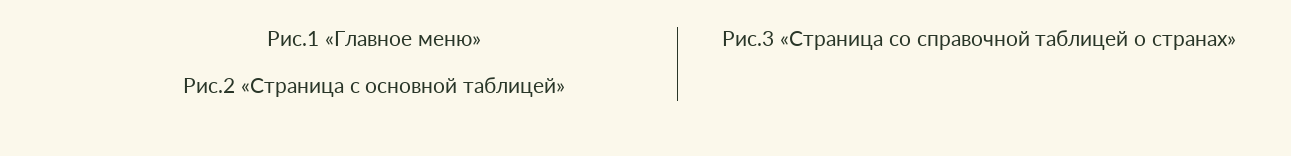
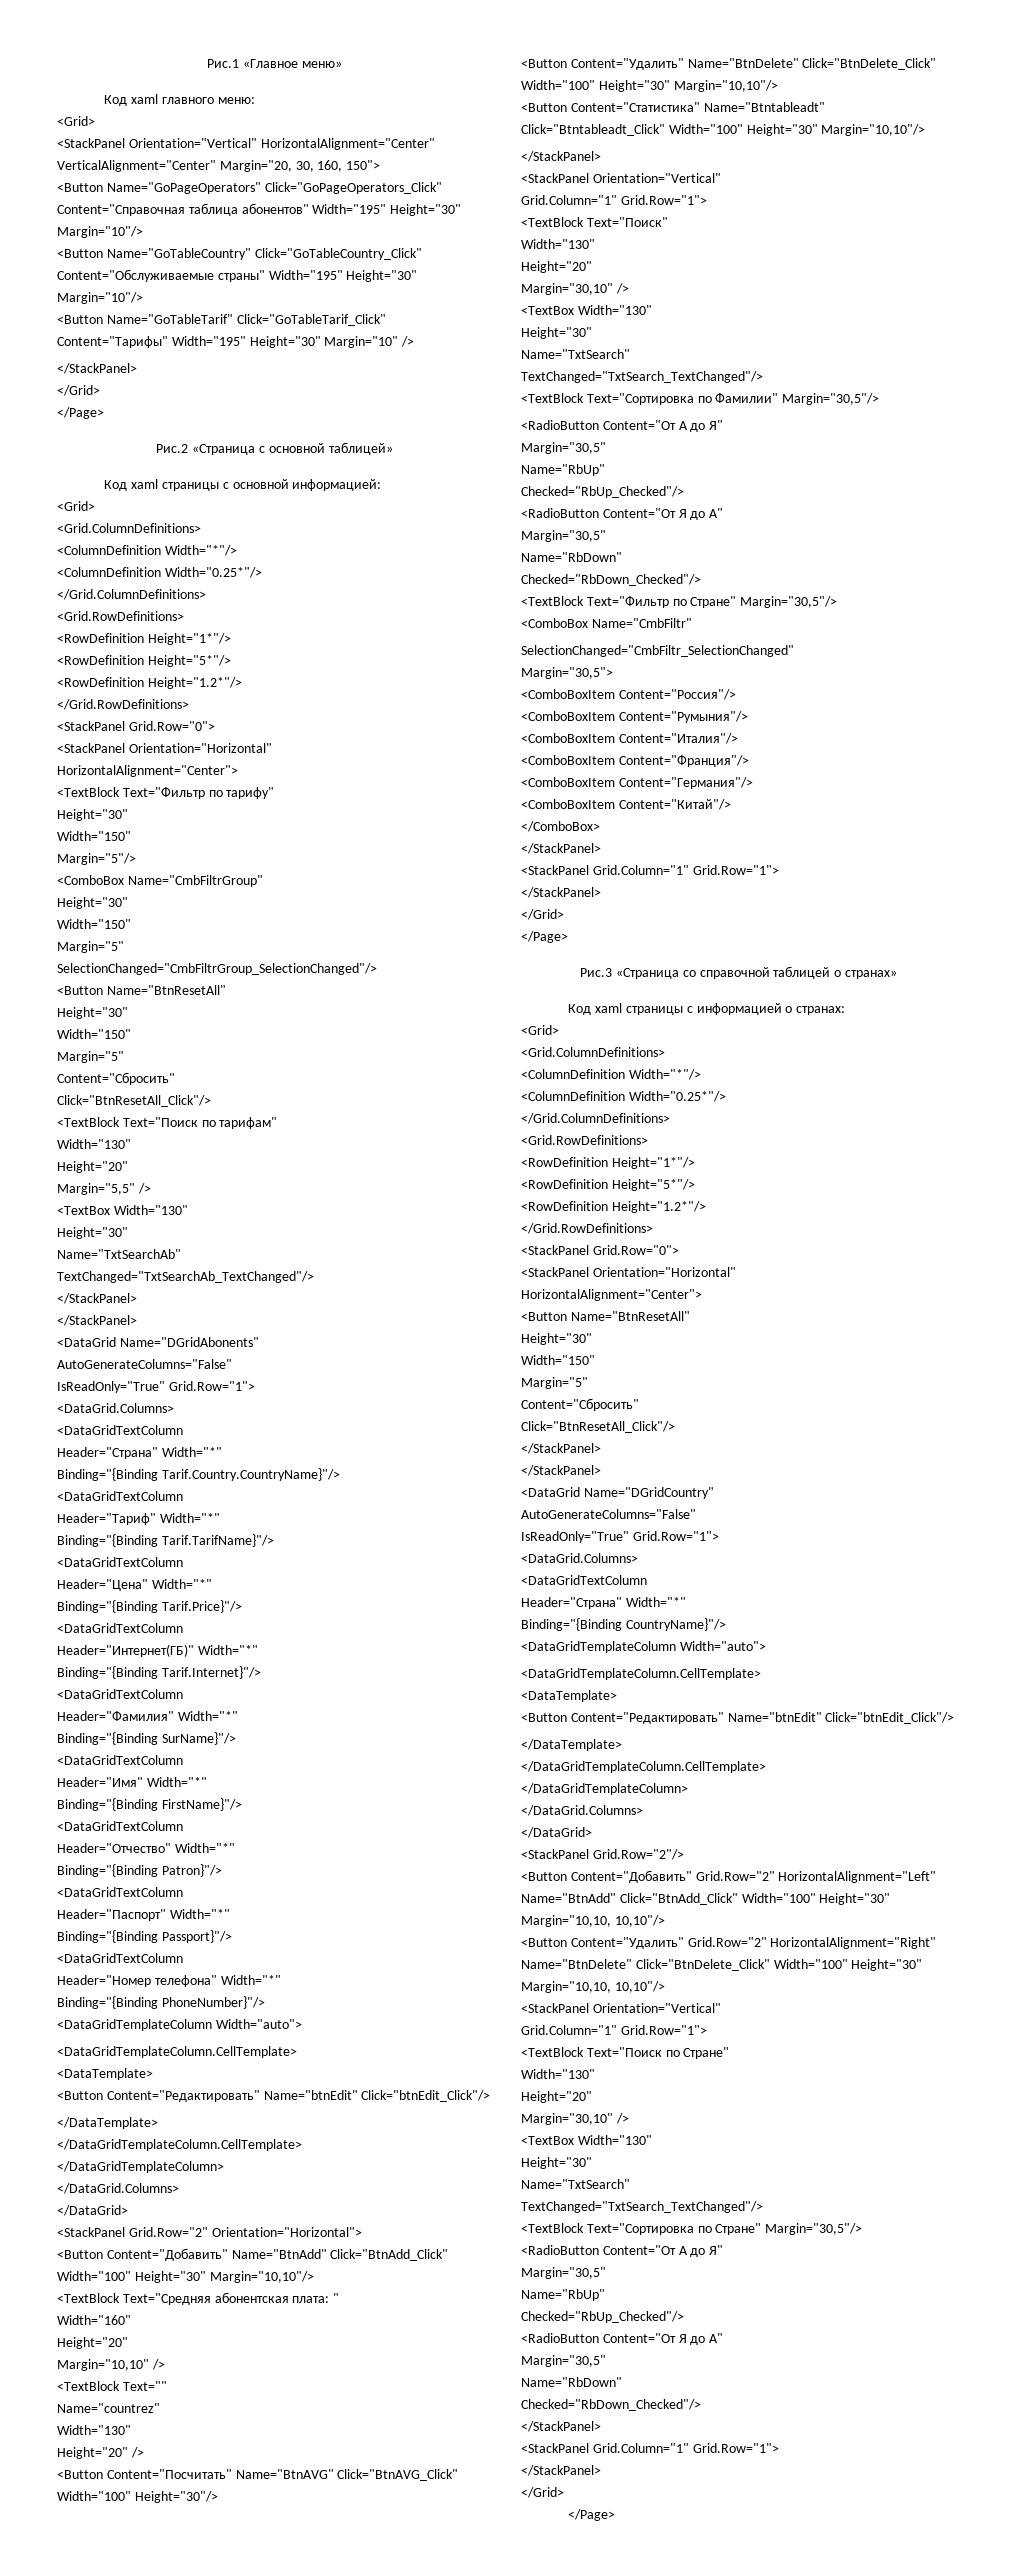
+ Код xaml главного меню:
+ <Grid>
+ <StackPanel Orientation="Vertical" HorizontalAlignment="Center" VerticalAlignment="Center" Margin="20, 30, 160, 150">
+ <Button Name="GoPageOperators" Click="GoPageOperators_Click" Content="Справочная таблица абонентов" Width="195" Height="30" Margin="10"/>
+ <Button Name="GoTableCountry" Click="GoTableCountry_Click" Content="Обслуживаемые страны" Width="195" Height="30" Margin="10"/>
+ <Button Name="GoTableTarif" Click="GoTableTarif_Click" Content="Тарифы" Width="195" Height="30" Margin="10" />
+ </StackPanel>
+ </Grid>
+ </Page>
+ Код xaml страницы с основной информацией:
+ <Grid>
+ <Grid.ColumnDefinitions>
+ <ColumnDefinition Width="*"/>
+ <ColumnDefinition Width="0.25*"/>
+ </Grid.ColumnDefinitions>
+ <Grid.RowDefinitions>
+ <RowDefinition Height="1*"/>
+ <RowDefinition Height="5*"/>
+ <RowDefinition Height="1.2*"/>
+ </Grid.RowDefinitions>
+ <StackPanel Grid.Row="0">
+ <StackPanel Orientation="Horizontal"
+ HorizontalAlignment="Center">
+ <TextBlock Text="Фильтр по тарифу"
+ Height="30"
+ Width="150"
+ Margin="5"/>
+ <ComboBox Name="CmbFiltrGroup"
+ Height="30"
+ Width="150"
+ Margin="5"
+ SelectionChanged="CmbFiltrGroup_SelectionChanged"/>
+ <Button Name="BtnResetAll"
+ Height="30"
+ Width="150"
+ Margin="5"
+ Content="Сбросить"
+ Click="BtnResetAll_Click"/>
+ <TextBlock Text="Поиск по тарифам"
+ Width="130"
+ Height="20"
+ Margin="5,5" />
+ <TextBox Width="130"
+ Height="30"
+ Name="TxtSearchAb"
+ TextChanged="TxtSearchAb_TextChanged"/>
+ </StackPanel>
+ </StackPanel>
+ <DataGrid Name="DGridAbonents"
+ AutoGenerateColumns="False"
+ IsReadOnly="True" Grid.Row="1">
+ <DataGrid.Columns>
+ <DataGridTextColumn
+ Header="Страна" Width="*"
+ Binding="{Binding Tarif.Country.CountryName}"/>
+ <DataGridTextColumn
+ Header="Тариф" Width="*"
+ Binding="{Binding Tarif.TarifName}"/>
+ <DataGridTextColumn
+ Header="Цена" Width="*"
+ Binding="{Binding Tarif.Price}"/>
+ <DataGridTextColumn
+ Header="Интернет(ГБ)" Width="*"
+ Binding="{Binding Tarif.Internet}"/>
+ <DataGridTextColumn
+ Header="Фамилия" Width="*"
+ Binding="{Binding SurName}"/>
+ <DataGridTextColumn
+ Header="Имя" Width="*"
+ Binding="{Binding FirstName}"/>
+ <DataGridTextColumn
+ Header="Отчество" Width="*"
+ Binding="{Binding Patron}"/>
+ <DataGridTextColumn
+ Header="Паспорт" Width="*"
+ Binding="{Binding Passport}"/>
+ <DataGridTextColumn
+ Header="Номер телефона" Width="*"
+ Binding="{Binding PhoneNumber}"/>
+ <DataGridTemplateColumn Width="auto">
+ <DataGridTemplateColumn.CellTemplate>
+ <DataTemplate>
+ <Button Content="Редактировать" Name="btnEdit" Click="btnEdit_Click"/>
+ </DataTemplate>
+ </DataGridTemplateColumn.CellTemplate>
+ </DataGridTemplateColumn>
+ </DataGrid.Columns>
+ </DataGrid>
+ <StackPanel Grid.Row="2" Orientation="Horizontal">
+ <Button Content="Добавить" Name="BtnAdd" Click="BtnAdd_Click" Width="100" Height="30" Margin="10,10"/>
+ <TextBlock Text="Средняя абонентская плата: "
+ Width="160"
+ Height="20"
+ Margin="10,10" />
+ <TextBlock Text=""
+ Name="countrez"
+ Width="130"
+ Height="20" />
+ <Button Content="Посчитать" Name="BtnAVG" Click="BtnAVG_Click" Width="100" Height="30"/>
+ <Button Content="Удалить" Name="BtnDelete" Click="BtnDelete_Click" Width="100" Height="30" Margin="10,10"/>
+ <Button Content="Статистика" Name="Btntableadt" Click="Btntableadt_Click" Width="100" Height="30" Margin="10,10"/>
+ </StackPanel>
+ <StackPanel Orientation="Vertical"
+ Grid.Column="1" Grid.Row="1">
+ <TextBlock Text="Поиск"
+ Width="130"
+ Height="20"
+ Margin="30,10" />
+ <TextBox Width="130"
+ Height="30"
+ Name="TxtSearch"
+ TextChanged="TxtSearch_TextChanged"/>
+ <TextBlock Text="Сортировка по Фамилии" Margin="30,5"/>
+ <RadioButton Content="От А до Я"
+ Margin="30,5"
+ Name="RbUp"
+ Checked="RbUp_Checked"/>
+ <RadioButton Content="От Я до А"
+ Margin="30,5"
+ Name="RbDown"
+ Checked="RbDown_Checked"/>
+ <TextBlock Text="Фильтр по Стране" Margin="30,5"/>
+ <ComboBox Name="CmbFiltr"
+ SelectionChanged="CmbFiltr_SelectionChanged"
+ Margin="30,5">
+ <ComboBoxItem Content="Россия"/>
+ <ComboBoxItem Content="Румыния"/>
+ <ComboBoxItem Content="Италия"/>
+ <ComboBoxItem Content="Франция"/>
+ <ComboBoxItem Content="Германия"/>
+ <ComboBoxItem Content="Китай"/>
+ </ComboBox>
+ </StackPanel>
+ <StackPanel Grid.Column="1" Grid.Row="1">
+ </StackPanel>
+ </Grid>
+ </Page>
+ Код xaml страницы с информацией о странах:
+ <Grid>
+ <Grid.ColumnDefinitions>
+ <ColumnDefinition Width="*"/>
+ <ColumnDefinition Width="0.25*"/>
+ </Grid.ColumnDefinitions>
+ <Grid.RowDefinitions>
+ <RowDefinition Height="1*"/>
+ <RowDefinition Height="5*"/>
+ <RowDefinition Height="1.2*"/>
+ </Grid.RowDefinitions>
+ <StackPanel Grid.Row="0">
+ <StackPanel Orientation="Horizontal"
+ HorizontalAlignment="Center">
+ <Button Name="BtnResetAll"
+ Height="30"
+ Width="150"
+ Margin="5"
+ Content="Сбросить"
+ Click="BtnResetAll_Click"/>
+ </StackPanel>
+ </StackPanel>
+ <DataGrid Name="DGridCountry"
+ AutoGenerateColumns="False"
+ IsReadOnly="True" Grid.Row="1">
+ <DataGrid.Columns>
+ <DataGridTextColumn
+ Header="Страна" Width="*"
+ Binding="{Binding CountryName}"/>
+ <DataGridTemplateColumn Width="auto">
+ <DataGridTemplateColumn.CellTemplate>
+ <DataTemplate>
+ <Button Content="Редактировать" Name="btnEdit" Click="btnEdit_Click"/>
+ </DataTemplate>
+ </DataGridTemplateColumn.CellTemplate>
+ </DataGridTemplateColumn>
+ </DataGrid.Columns>
+ </DataGrid>
+ <StackPanel Grid.Row="2"/>
+ <Button Content="Добавить" Grid.Row="2" HorizontalAlignment="Left" Name="BtnAdd" Click="BtnAdd_Click" Width="100" Height="30" Margin="10,10, 10,10"/>
+ <Button Content="Удалить" Grid.Row="2" HorizontalAlignment="Right" Name="BtnDelete" Click="BtnDelete_Click" Width="100" Height="30" Margin="10,10, 10,10"/>
+ <StackPanel Orientation="Vertical"
+ Grid.Column="1" Grid.Row="1">
+ <TextBlock Text="Поиск по Стране"
+ Width="130"
+ Height="20"
+ Margin="30,10" />
+ <TextBox Width="130"
+ Height="30"
+ Name="TxtSearch"
+ TextChanged="TxtSearch_TextChanged"/>
+ <TextBlock Text="Сортировка по Стране" Margin="30,5"/>
+ <RadioButton Content="От А до Я"
+ Margin="30,5"
+ Name="RbUp"
+ Checked="RbUp_Checked"/>
+ <RadioButton Content="От Я до А"
+ Margin="30,5"
+ Name="RbDown"
+ Checked="RbDown_Checked"/>
+ </StackPanel>
+ <StackPanel Grid.Column="1" Grid.Row="1">
+ </StackPanel>
+ </Grid>
+ </Page>

